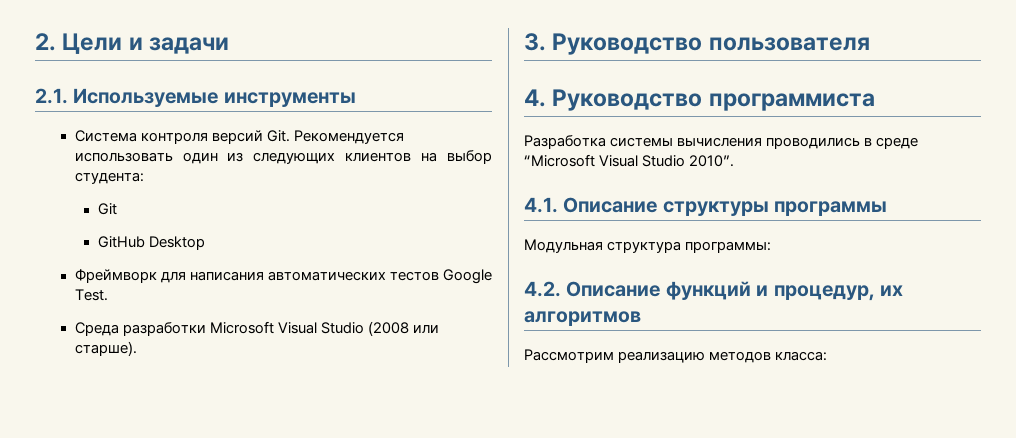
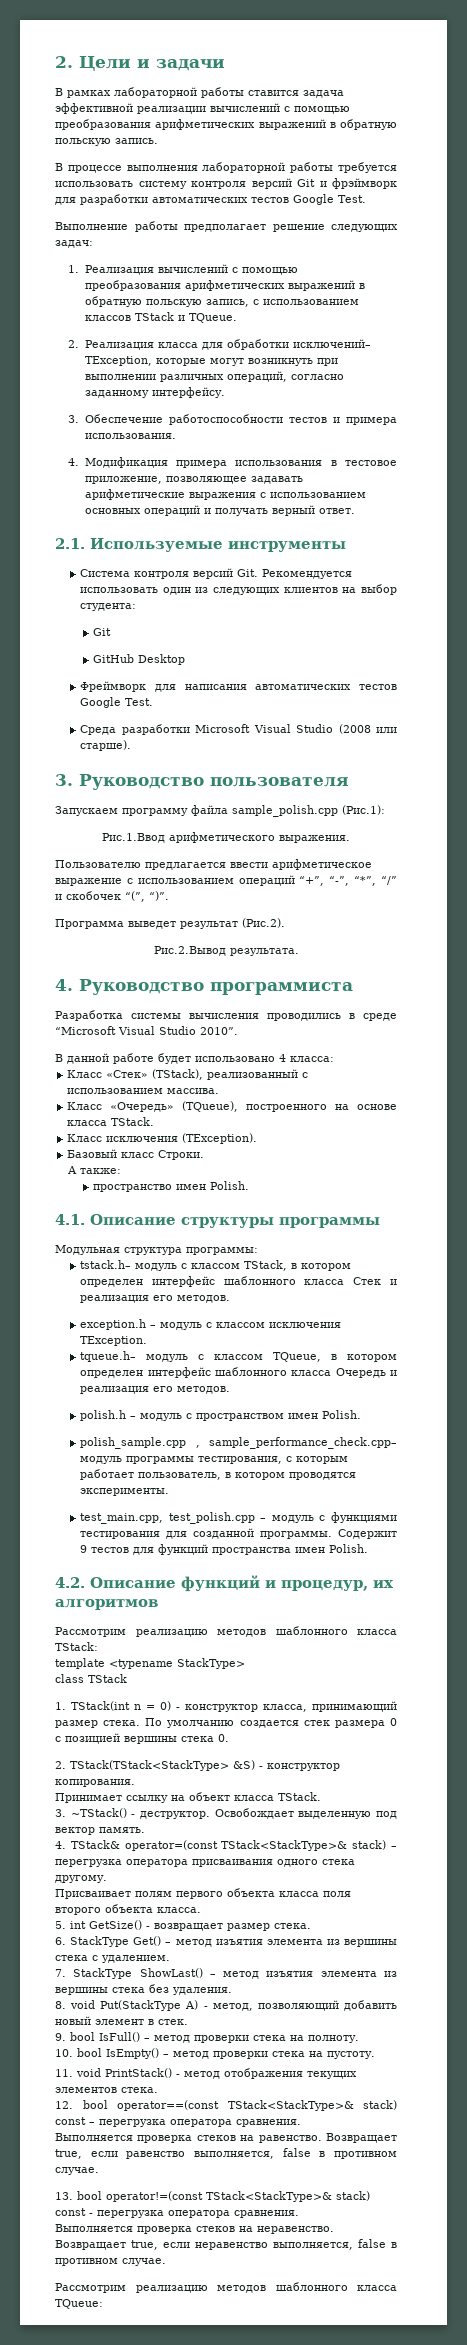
+ В рамках лабораторной работы ставится задача эффективной реализации вычислений с помощью преобразования арифметических выражений в обратную польскую запись.
+ В процессе выполнения лабораторной работы требуется использовать систему контроля версий Git и фрэймворк для разработки автоматических тестов Google Test.
+ Выполнение работы предполагает решение следующих задач:
+ 1. Реализация вычислений с помощью преобразования арифметических выражений в обратную польскую запись, с использованием классов TStack и TQueue.
+ 2. Реализация класса для обработки исключений– TException, которые могут возникнуть при выполнении различных операций, согласно заданному интерфейсу.
+ 3. Обеспечение работоспособности тестов и примера использования.
+ 4. Модификация примера использования в тестовое приложение, позволяющее задавать арифметические выражения с использованием основных операций и получать верный ответ.
+ Запускаем программу файла sample_polish.cpp (Рис.1):
+ Рис.1.Ввод арифметического выражения.
+ Пользователю предлагается ввести арифметическое выражение с использованием операций “+”, “-”, “*”, “/” и скобочек “(”, “)”.
+ Программа выведет результат (Рис.2).
+ Рис.2.Вывод результата.
+ В данной работе будет использовано 4 класса:
+ Класс «Стек» (TStack), реализованный с использованием массива.
+ Класс «Очередь» (TQueue), построенного на основе класса TStack.
+ Класс исключения (TExсeption).
+ Базовый класс Строки.
+ А также:
+ пространство имен Polish.
+ tstack.h– модуль с классом TStack, в котором определен интерфейс шаблонного класса Стек и реализация его методов.
+ exсeption.h – модуль с классом исключения TExсeption.
+ tqueue.h– модуль с классом TQueue, в котором определен интерфейс шаблонного класса Очередь и реализация его методов.
+ polish.h – модуль с пространством имен Polish.
+ polish_sample.cpp , sample_performance_check.cpp– модуль программы тестирования, с которым работает пользователь, в котором проводятся эксперименты.
+ test_main.cpp, test_polish.cpp – модуль с функциями тестирования для созданной программы. Содержит 9 тестов для функций пространства имен Polish.
- Рассмотрим реализацию методов класса:
+ Рассмотрим реализацию методов шаблонного класса TStack:
+ template <typename StackType>
+ class TStack
+ 1. TStack(int n = 0) - конструктор класса, принимающий размер стека. По умолчанию создается стек размера 0 с позицией вершины стека 0.
+ 2. TStack(TStack<StackType> &S) - конструктор копирования.
+ Принимает ссылку на объект класса TStack.
+ 3. ~TStack() - деструктор. Освобождает выделенную под вектор память.
+ 4. TStack& operator=(const TStack<StackType>& stack) – перегрузка оператора присваивания одного стека другому.
+ Присваивает полям первого объекта класса поля второго объекта класса.
+ 5. int GetSize() - возвращает размер стека.
+ 6. StackType Get() – метод изъятия элемента из вершины стека с удалением.
+ 7. StackType ShowLast() – метод изъятия элемента из вершины стека без удаления.
+ 8. void Put(StackType A) - метод, позволяющий добавить новый элемент в стек.
+ 9. bool IsFull() – метод проверки стека на полноту.
+ 10. bool IsEmpty() – метод проверки стека на пустоту.
+ 11. void PrintStack() - метод отображения текущих элементов стека.
+ 12. bool operator==(const TStack<StackType>& stack) const – перегрузка оператора сравнения.
+ Выполняется проверка стеков на равенство. Возвращает true, если равенство выполняется, false в противном случае.
+ 13. bool operator!=(const TStack<StackType>& stack) const - перегрузка оператора сравнения.
+ Выполняется проверка стеков на неравенство. Возвращает true, если неравенство выполняется, false в противном случае.
+ Рассмотрим реализацию методов шаблонного класса TQueue:

